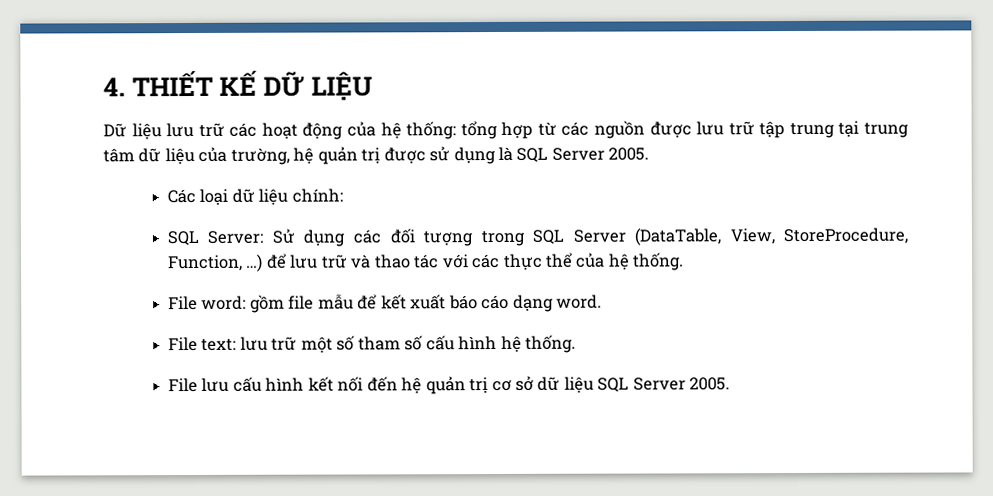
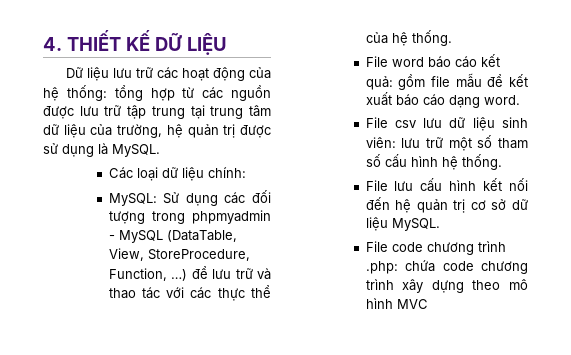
- Dữ liệu lưu trữ các hoạt động của hệ thống: tổng hợp từ các nguồn được lưu trữ tập trung tại trung tâm dữ liệu của trường, hệ quản trị được sử dụng là SQL Server 2005.
+ Dữ liệu lưu trữ các hoạt động của hệ thống: tổng hợp từ các nguồn được lưu trữ tập trung tại trung tâm dữ liệu của trường, hệ quản trị được sử dụng là MySQL.
- SQL Server: Sử dụng các đối tượng trong SQL Server (DataTable, View, StoreProcedure, Function, …) để lưu trữ và thao tác với các thực thể của hệ thống.
+ MySQL: Sử dụng các đối tượng trong phpmyadmin - MySQL (DataTable, View, StoreProcedure, Function, …) để lưu trữ và thao tác với các thực thể của hệ thống.
- File word: gồm file mẫu để kết xuất báo cáo dạng word.
+ File word báo cáo kết quả: gồm file mẫu để kết xuất báo cáo dạng word.
- File text: lưu trữ một số tham số cấu hình hệ thống.
+ File csv lưu dữ liệu sinh viên: lưu trữ một số tham số cấu hình hệ thống.
- File lưu cấu hình kết nối đến hệ quản trị cơ sở dữ liệu SQL Server 2005.
+ File lưu cấu hình kết nối đến hệ quản trị cơ sở dữ liệu MySQL.
+ File code chương trình .php: chứa code chương trình xây dựng theo mô hình MVC

